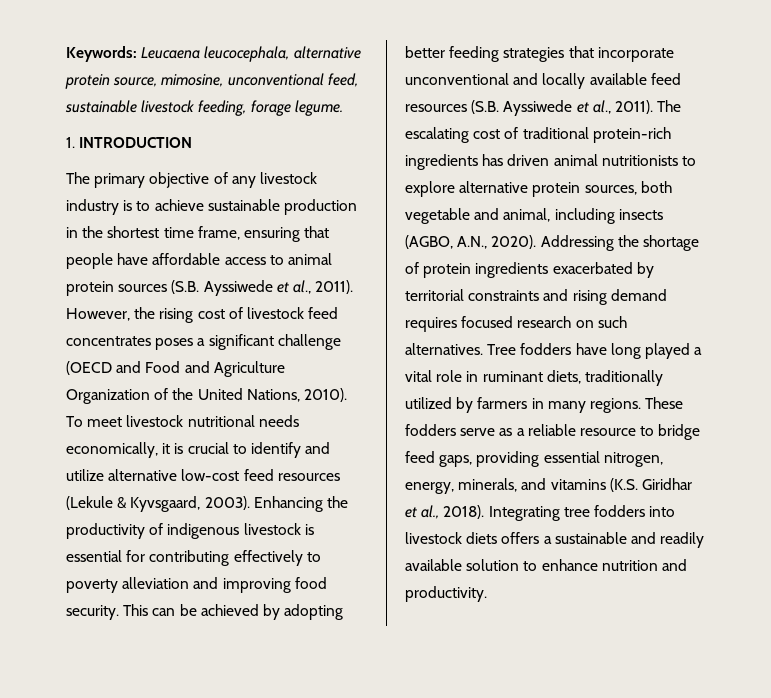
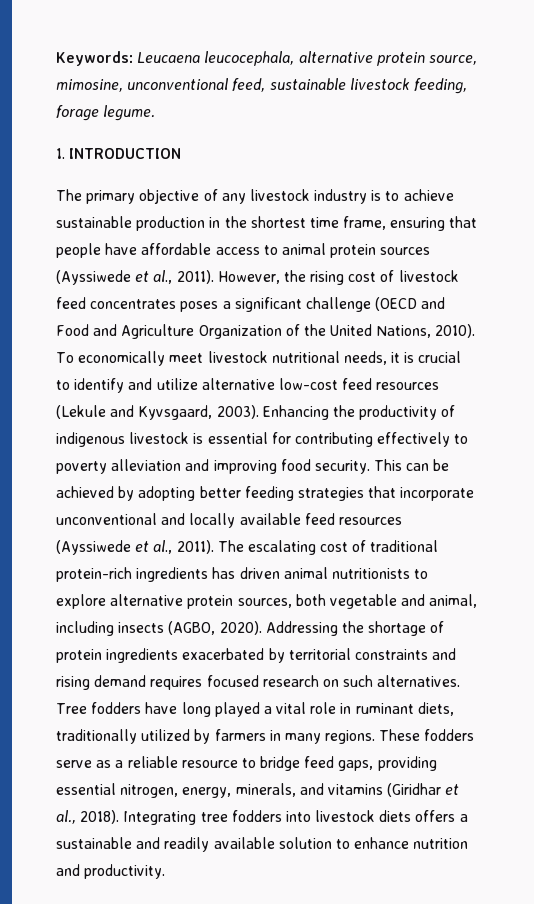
- The primary objective of any livestock industry is to achieve sustainable production in the shortest time frame, ensuring that people have affordable access to animal protein sources (S.B. Ayssiwede et al., 2011).
+ The primary objective of any livestock industry is to achieve sustainable production in the shortest time frame, ensuring that people have affordable access to animal protein sources (Ayssiwede et al., 2011).
- To meet livestock nutritional needs economically, it is crucial to identify and utilize alternative low-cost feed resources (Lekule & Kyvsgaard, 2003).
+ To economically meet livestock nutritional needs, it is crucial to identify and utilize alternative low-cost feed resources (Lekule and Kyvsgaard, 2003).
- This can be achieved by adopting better feeding strategies that incorporate unconventional and locally available feed resources (S.B. Ayssiwede et al., 2011).
+ This can be achieved by adopting better feeding strategies that incorporate unconventional and locally available feed resources (Ayssiwede et al., 2011).
- The escalating cost of traditional protein-rich ingredients has driven animal nutritionists to explore alternative protein sources, both vegetable and animal, including insects (AGBO, A.N., 2020).
+ The escalating cost of traditional protein-rich ingredients has driven animal nutritionists to explore alternative protein sources, both vegetable and animal, including insects (AGBO, 2020).
- These fodders serve as a reliable resource to bridge feed gaps, providing essential nitrogen, energy, minerals, and vitamins (K.S. Giridhar et al., 2018).
+ These fodders serve as a reliable resource to bridge feed gaps, providing essential nitrogen, energy, minerals, and vitamins (Giridhar et al., 2018).

